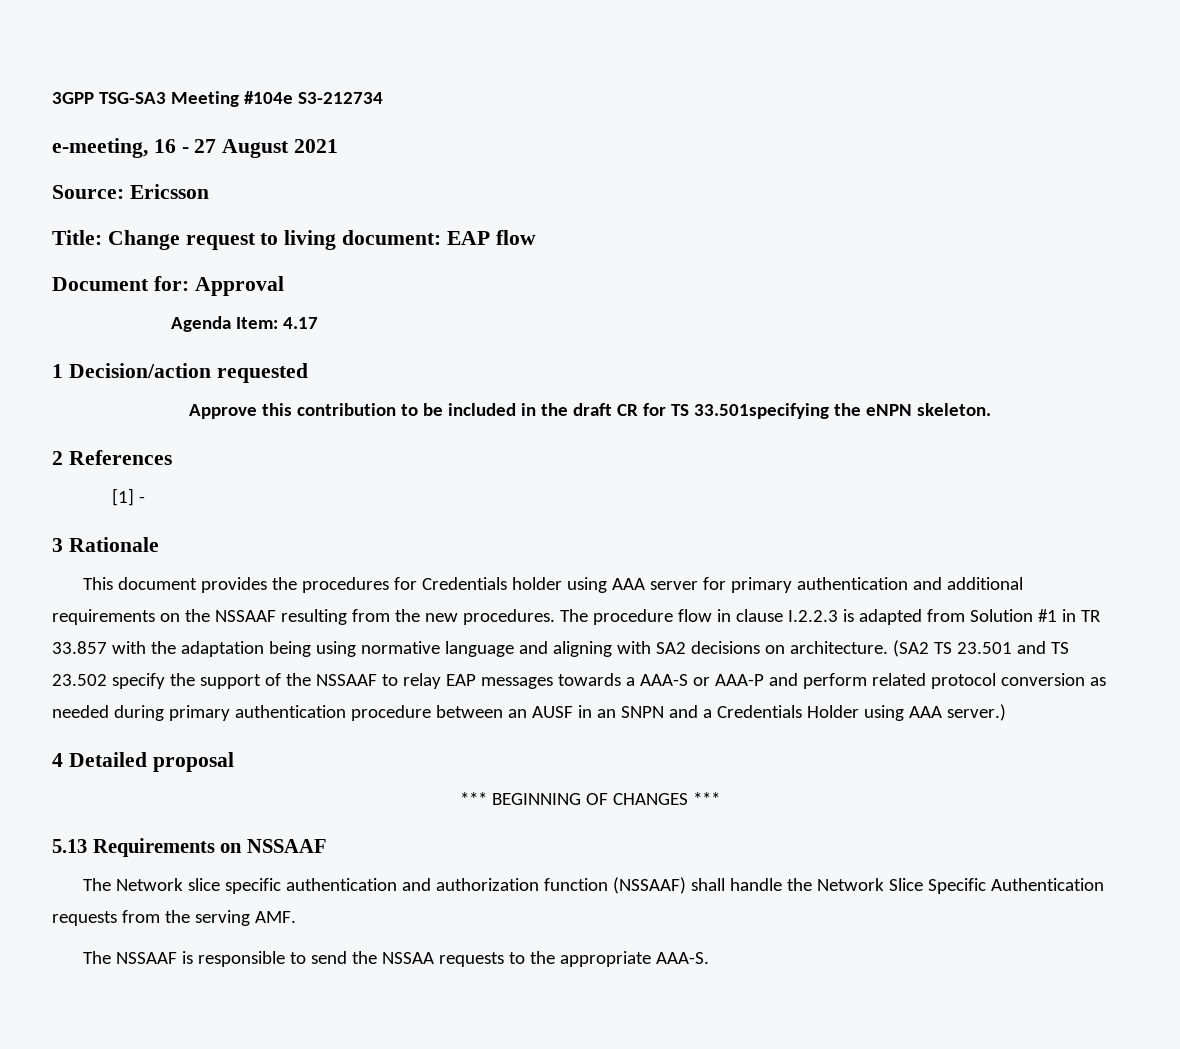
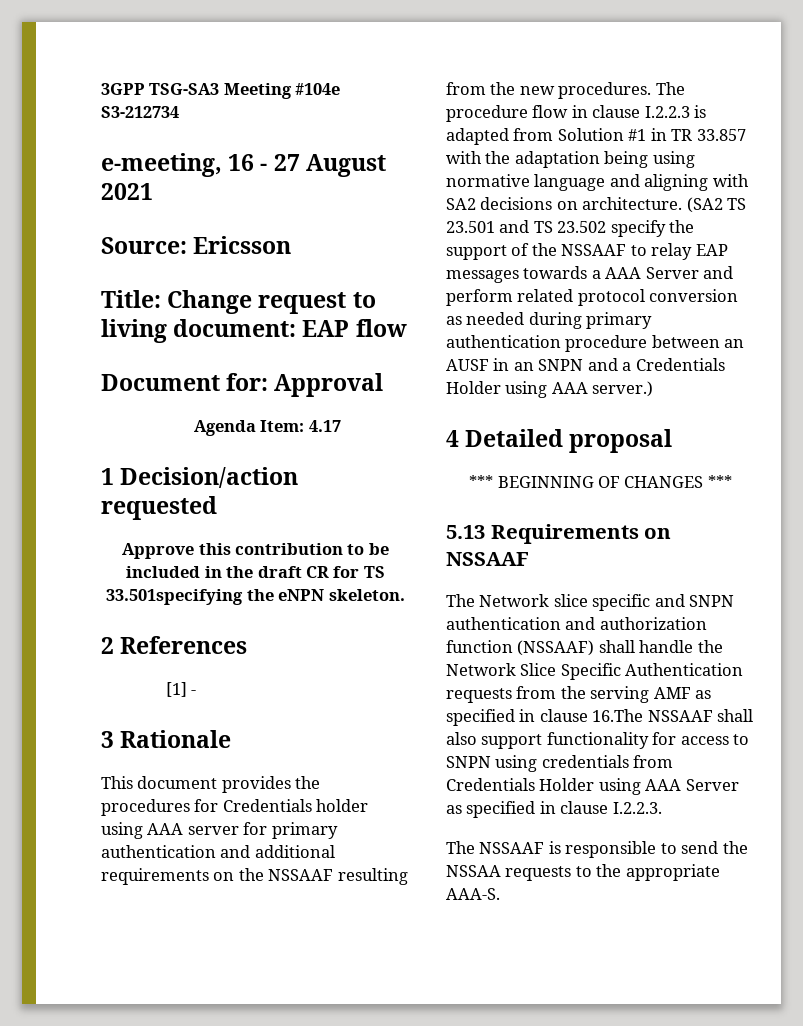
- (SA2 TS 23.501 and TS 23.502 specify the support of the NSSAAF to relay EAP messages towards a AAA-S or AAA-P and perform related protocol conversion as needed during primary authentication procedure between an AUSF in an SNPN and a Credentials Holder using AAA server.)
+ (SA2 TS 23.501 and TS 23.502 specify the support of the NSSAAF to relay EAP messages towards a AAA Server and perform related protocol conversion as needed during primary authentication procedure between an AUSF in an SNPN and a Credentials Holder using AAA server.)
- The Network slice specific authentication and authorization function (NSSAAF) shall handle the Network Slice Specific Authentication requests from the serving AMF.
+ The Network slice specific and SNPN authentication and authorization function (NSSAAF) shall handle the Network Slice Specific Authentication requests from the serving AMF as specified in clause 16.The NSSAAF shall also support functionality for access to SNPN using credentials from Credentials Holder using AAA Server as specified in clause I.2.2.3.

